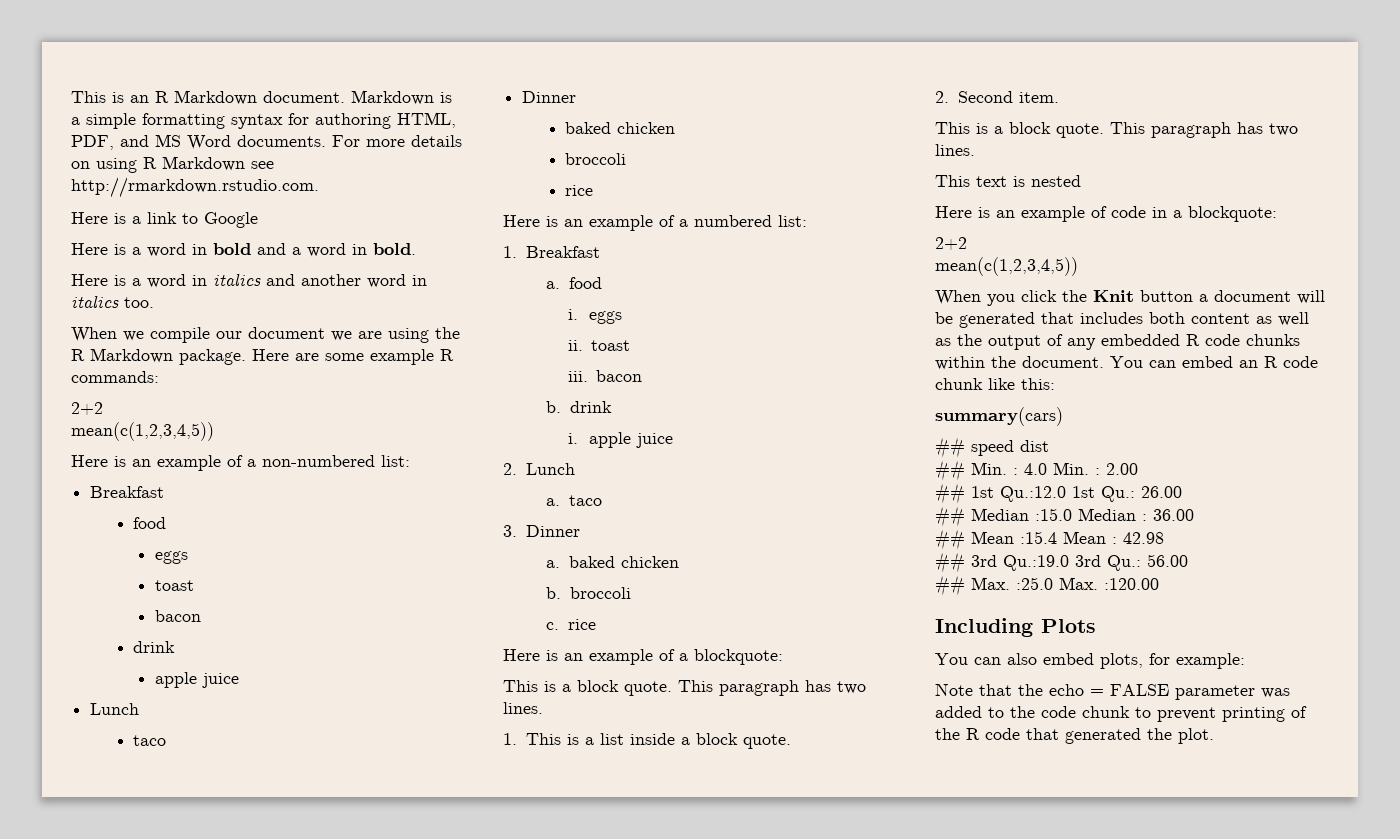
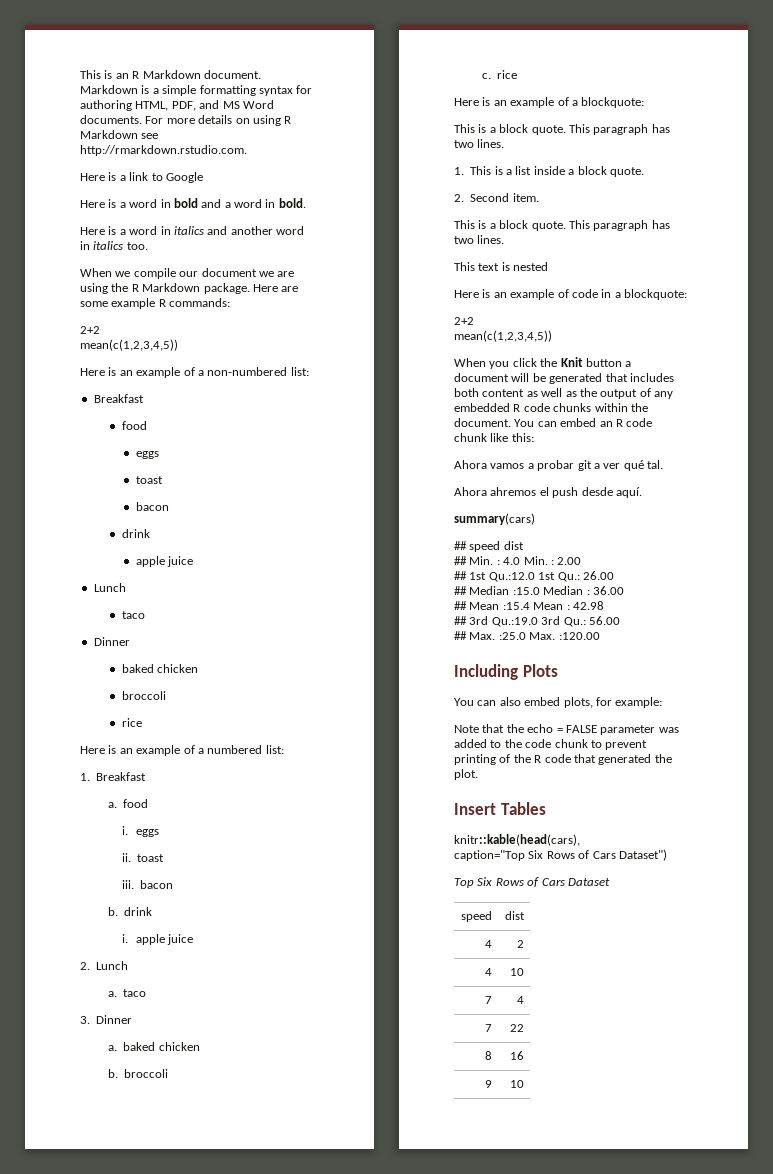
+ Ahora vamos a probar git a ver qué tal.
+ Ahora ahremos el push desde aquí.
+ Insert Tables
+ knitr::kable(head(cars),
+ caption="Top Six Rows of Cars Dataset")
+ Top Six Rows of Cars Dataset
+ speed | dist
+ 4 | 2
+ 4 | 10
+ 7 | 4
+ 7 | 22
+ 8 | 16
+ 9 | 10

